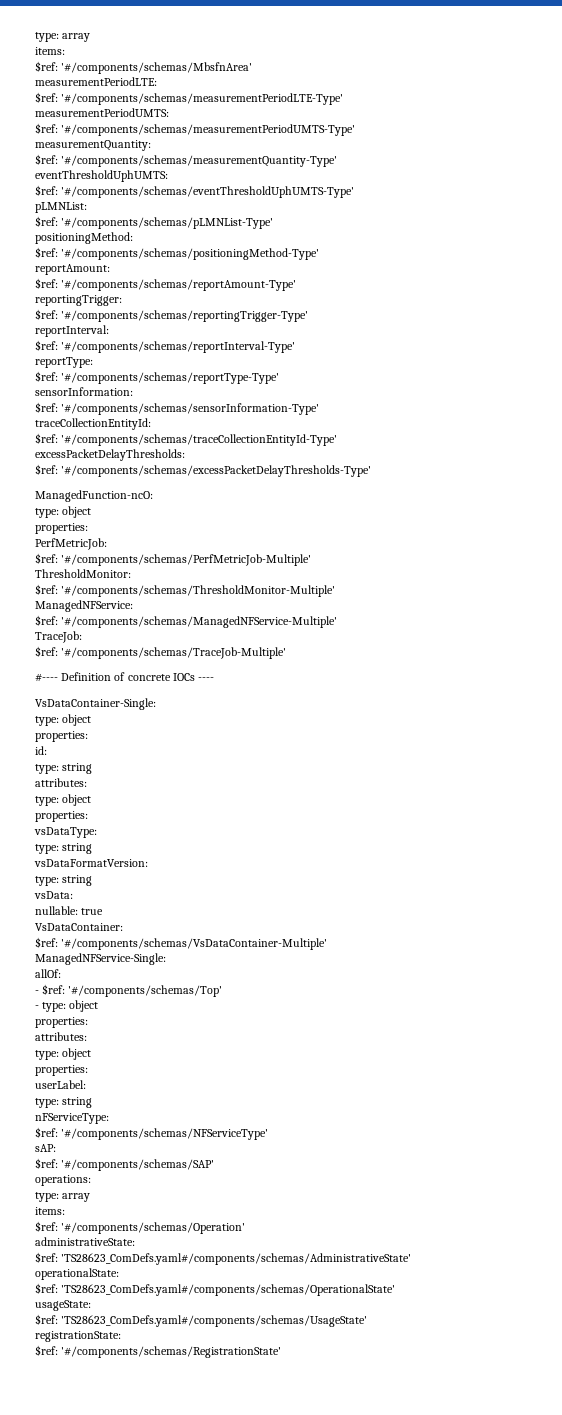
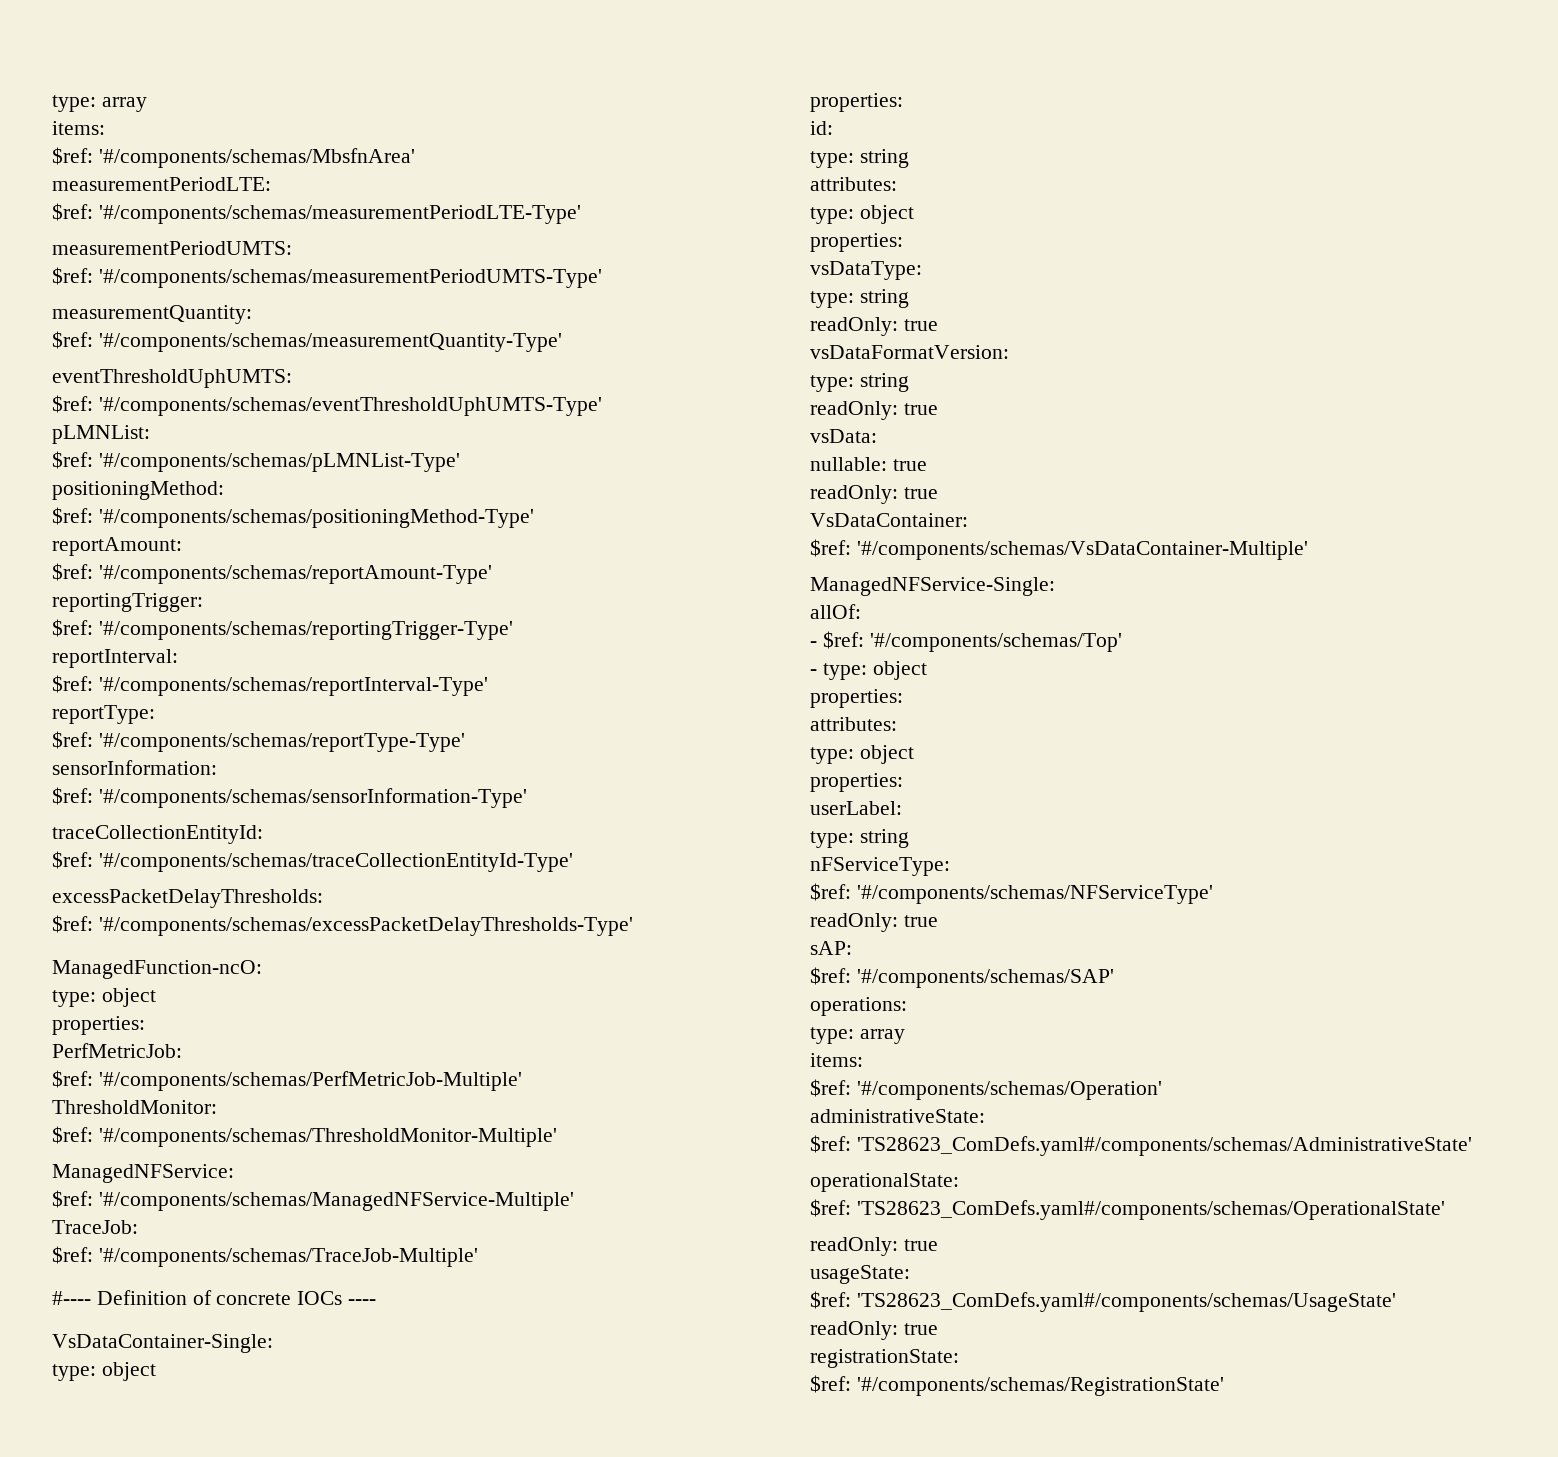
  vsDataType:
  type: string
+ readOnly: true
  vsDataFormatVersion:
  type: string
+ readOnly: true
  nullable: true
+ readOnly: true
  $ref: '#/components/schemas/NFServiceType'
+ readOnly: true
  $ref: 'TS28623_ComDefs.yaml#/components/schemas/OperationalState'
+ readOnly: true
  $ref: 'TS28623_ComDefs.yaml#/components/schemas/UsageState'
+ readOnly: true

